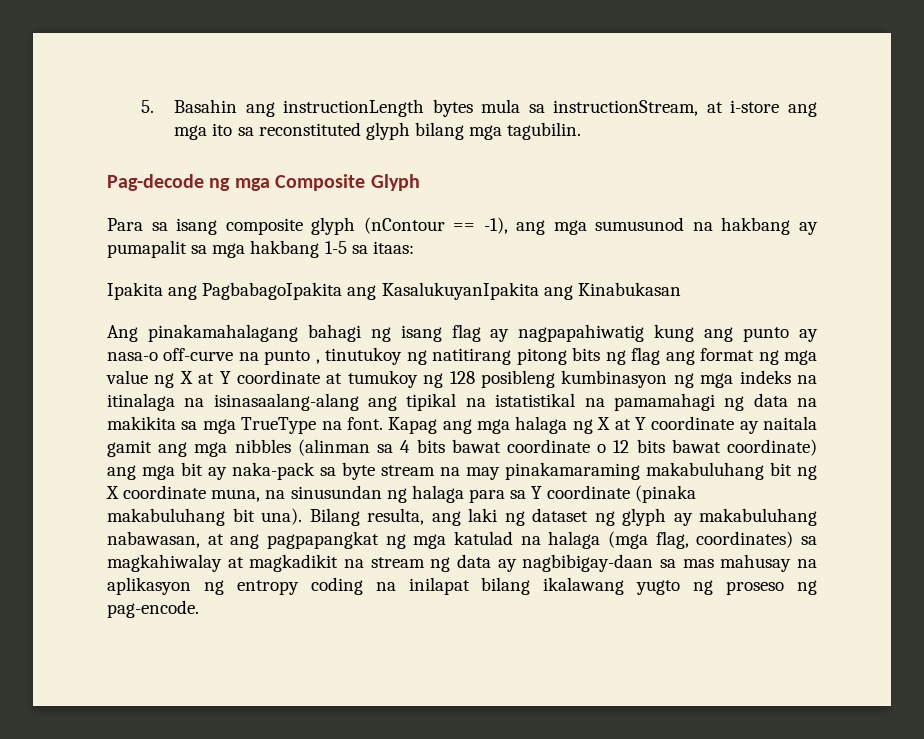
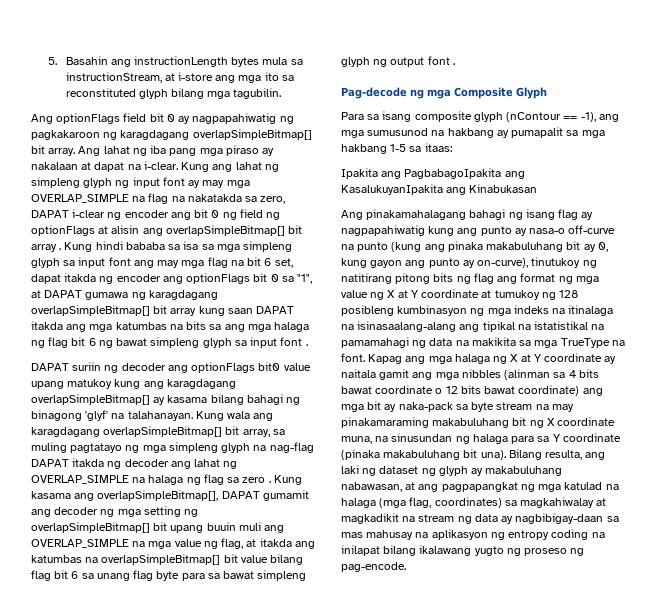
+ Ang optionFlags field bit 0 ay nagpapahiwatig ng pagkakaroon ng karagdagang overlapSimpleBitmap[] bit array. Ang lahat ng iba pang mga piraso ay nakalaan at dapat na i-clear. Kung ang lahat ng simpleng glyph ng input font ay may mga OVERLAP_SIMPLE na flag na nakatakda sa zero, DAPAT i-clear ng encoder ang bit 0 ng field ng optionFlags at alisin ang overlapSimpleBitmap[] bit array . Kung hindi bababa sa isa sa mga simpleng glyph sa input font ang may mga flag na bit 6 set, dapat itakda ng encoder ang optionFlags bit 0 sa "1", at DAPAT gumawa ng karagdagang overlapSimpleBitmap[] bit array kung saan DAPAT itakda ang mga katumbas na bits sa ang mga halaga ng flag bit 6 ng bawat simpleng glyph sa input font .
+ DAPAT suriin ng decoder ang optionFlags bit0 value upang matukoy kung ang karagdagang overlapSimpleBitmap[] ay kasama bilang bahagi ng binagong 'glyf' na talahanayan. Kung wala ang karagdagang overlapSimpleBitmap[] bit array, sa muling pagtatayo ng mga simpleng glyph na nag-flag DAPAT itakda ng decoder ang lahat ng OVERLAP_SIMPLE na halaga ng flag sa zero . Kung kasama ang overlapSimpleBitmap[], DAPAT gumamit ang decoder ng mga setting ng overlapSimpleBitmap[] bit upang buuin muli ang OVERLAP_SIMPLE na mga value ng flag, at itakda ang katumbas na overlapSimpleBitmap[] bit value bilang flag bit 6 sa unang flag byte para sa bawat simpleng glyph ng output font .
- Ang pinakamahalagang bahagi ng isang flag ay nagpapahiwatig kung ang punto ay nasa-o off-curve na punto , tinutukoy ng natitirang pitong bits ng flag ang format ng mga value ng X at Y coordinate at tumukoy ng 128 posibleng kumbinasyon ng mga indeks na itinalaga na isinasaalang-alang ang tipikal na istatistikal na pamamahagi ng data na makikita sa mga TrueType na font.
+ Ang pinakamahalagang bahagi ng isang flag ay nagpapahiwatig kung ang punto ay nasa-o off-curve na punto (kung ang pinaka makabuluhang bit ay 0, kung gayon ang punto ay on-curve), tinutukoy ng natitirang pitong bits ng flag ang format ng mga value ng X at Y coordinate at tumukoy ng 128 posibleng kumbinasyon ng mga indeks na itinalaga na isinasaalang-alang ang tipikal na istatistikal na pamamahagi ng data na makikita sa mga TrueType na font.

